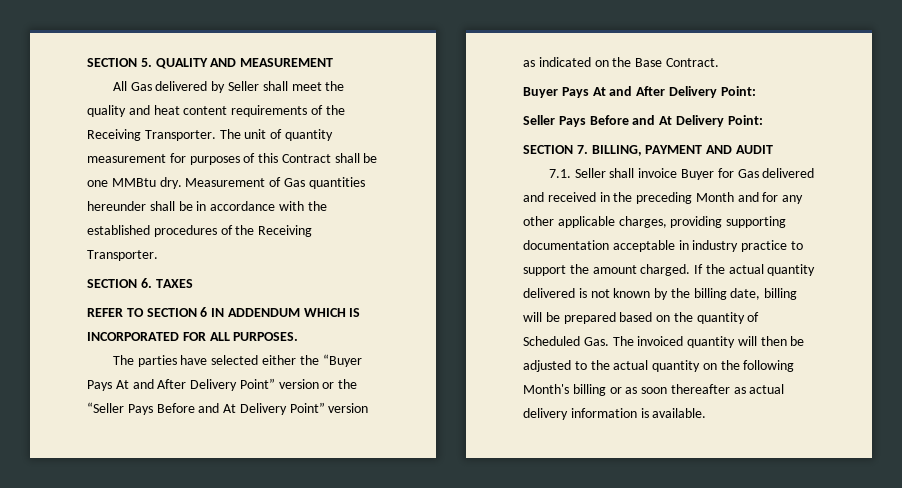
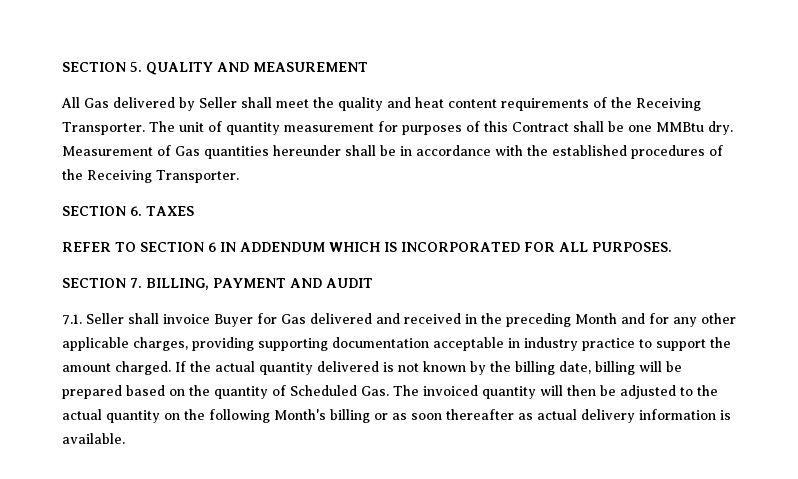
- The parties have selected either the “Buyer Pays At and After Delivery Point” version or the “Seller Pays Before and At Delivery Point” version as indicated on the Base Contract.
- Buyer Pays At and After Delivery Point:
- Seller Pays Before and At Delivery Point:

